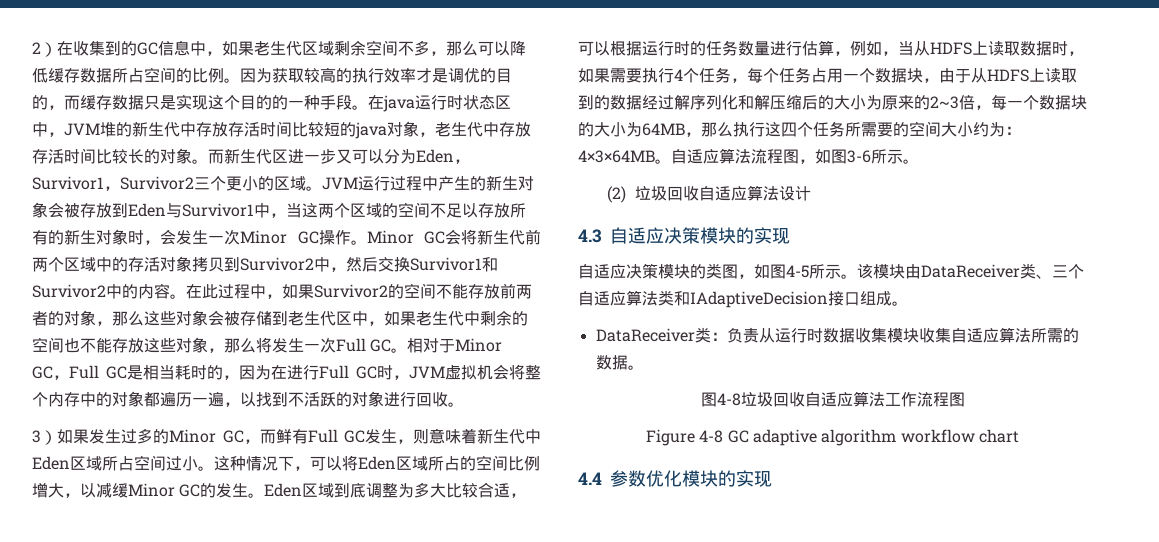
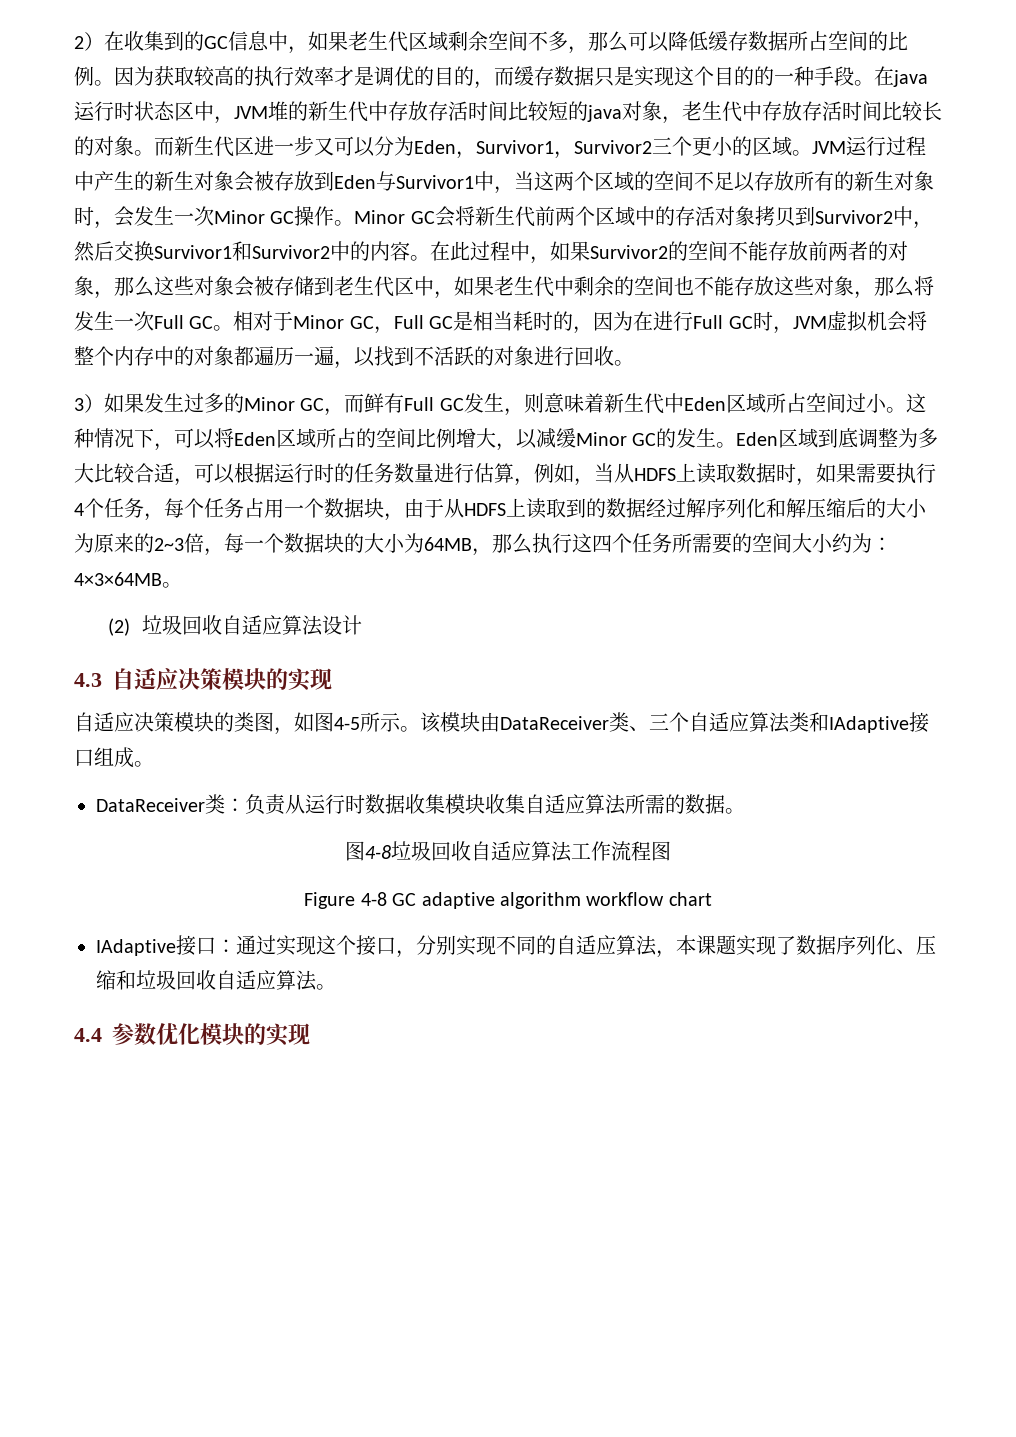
- 自适应算法流程图，如图3-6所示。
- 该模块由DataReceiver类、三个自适应算法类和IAdaptiveDecision接口组成。
+ 该模块由DataReceiver类、三个自适应算法类和IAdaptive接口组成。
+ IAdaptive接口：通过实现这个接口，分别实现不同的自适应算法，本课题实现了数据序列化、压缩和垃圾回收自适应算法。

